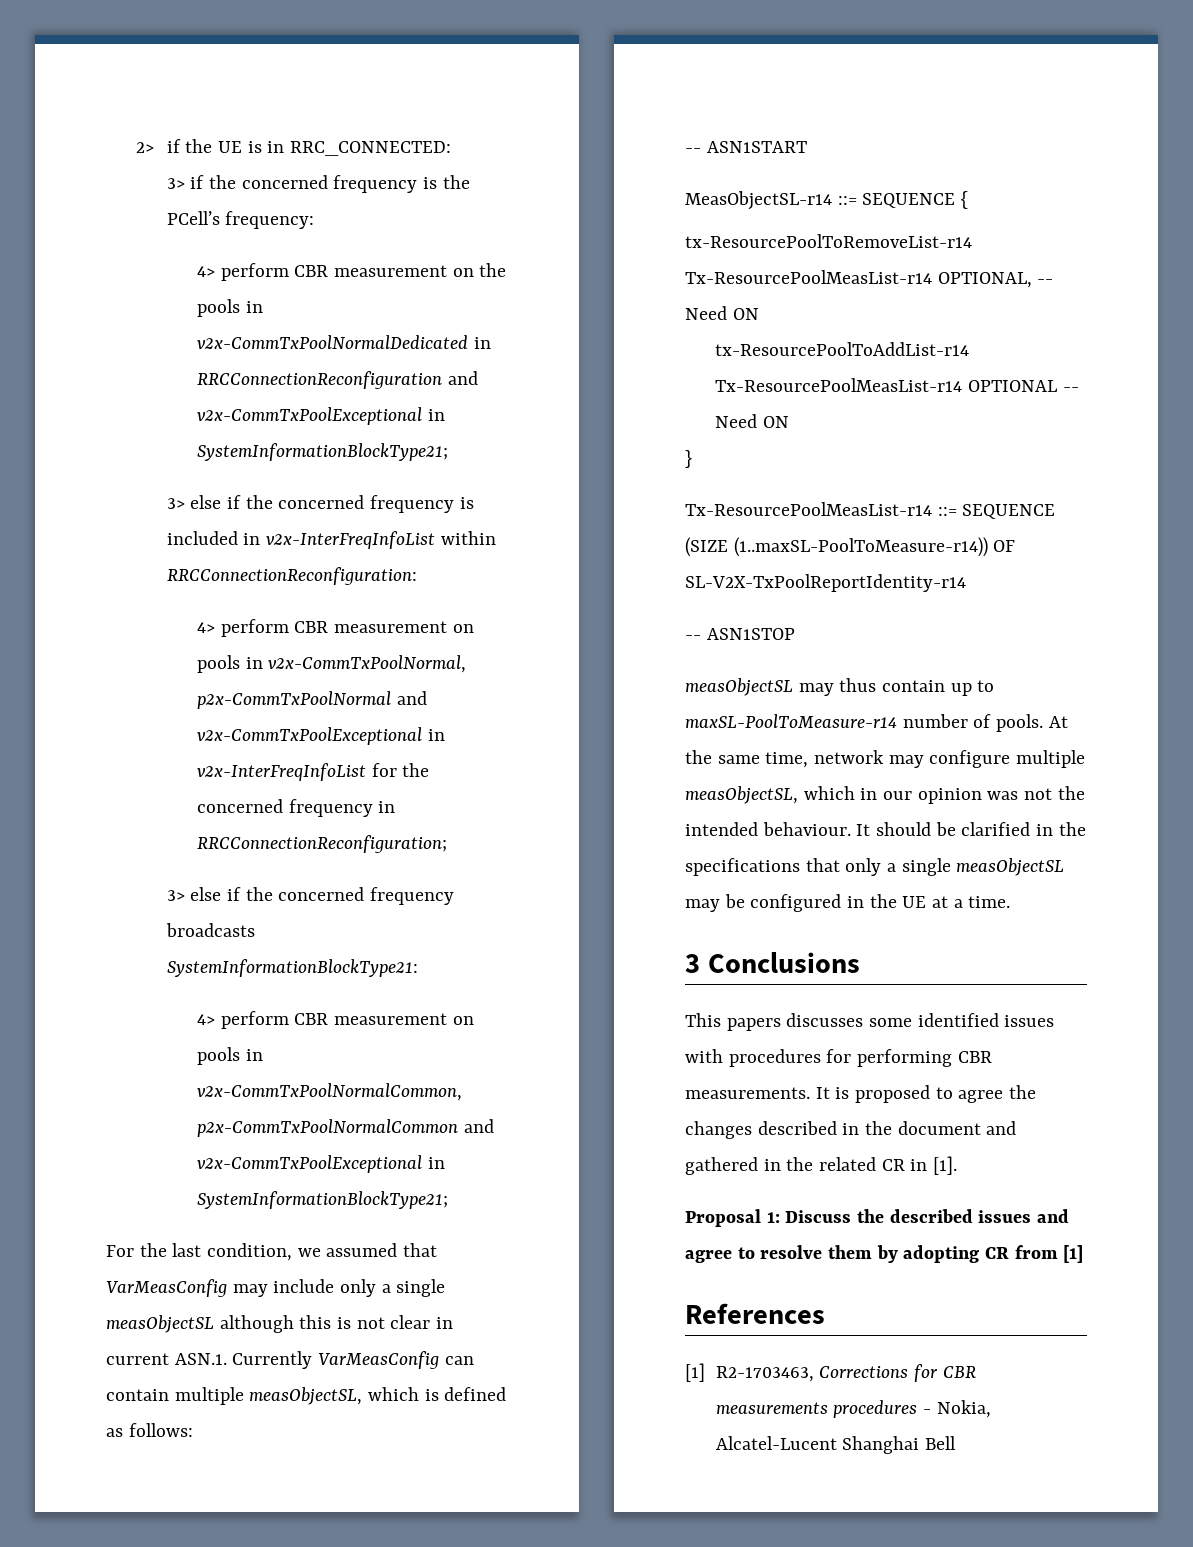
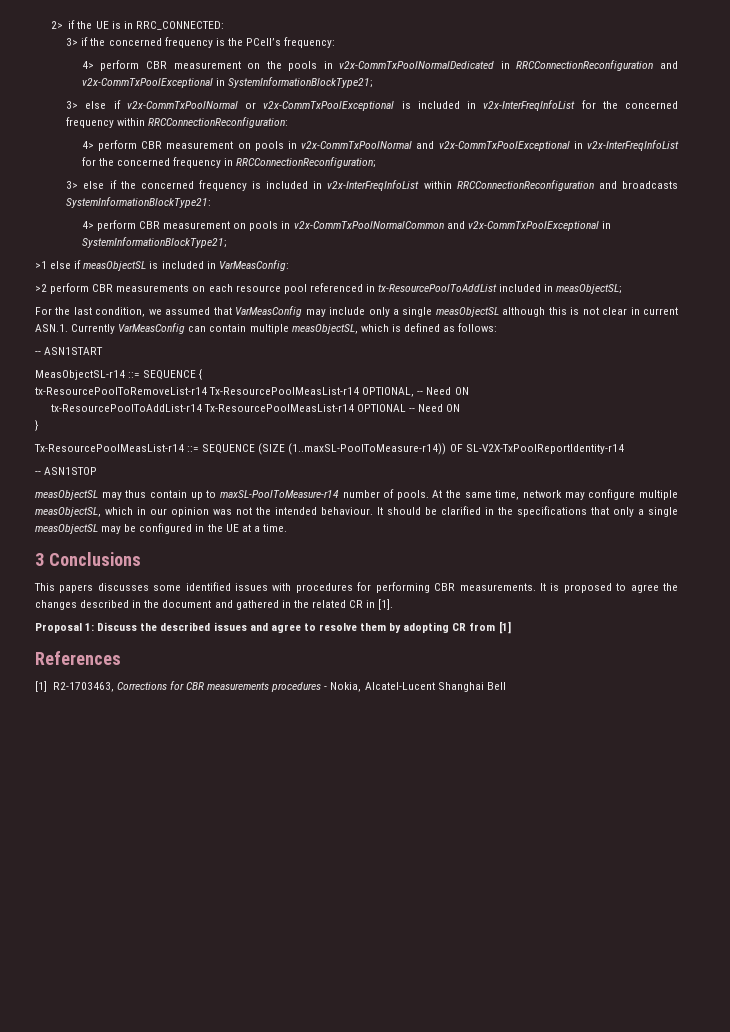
- 3> else if the concerned frequency is included in v2x-InterFreqInfoList within RRCConnectionReconfiguration:
+ 3> else if v2x-CommTxPoolNormal or v2x-CommTxPoolExceptional is included in v2x-InterFreqInfoList for the concerned frequency within RRCConnectionReconfiguration:
- 4> perform CBR measurement on pools in v2x-CommTxPoolNormal, p2x-CommTxPoolNormal and v2x-CommTxPoolExceptional in v2x-InterFreqInfoList for the concerned frequency in RRCConnectionReconfiguration;
+ 4> perform CBR measurement on pools in v2x-CommTxPoolNormal and v2x-CommTxPoolExceptional in v2x-InterFreqInfoList for the concerned frequency in RRCConnectionReconfiguration;
- 3> else if the concerned frequency broadcasts SystemInformationBlockType21:
+ 3> else if the concerned frequency is included in v2x-InterFreqInfoList within RRCConnectionReconfiguration and broadcasts SystemInformationBlockType21:
- 4> perform CBR measurement on pools in v2x-CommTxPoolNormalCommon, p2x-CommTxPoolNormalCommon and v2x-CommTxPoolExceptional in SystemInformationBlockType21;
+ 4> perform CBR measurement on pools in v2x-CommTxPoolNormalCommon and v2x-CommTxPoolExceptional in SystemInformationBlockType21;
+ >1 else if measObjectSL is included in VarMeasConfig:
+ >2 perform CBR measurements on each resource pool referenced in tx-ResourcePoolToAddList included in measObjectSL;

